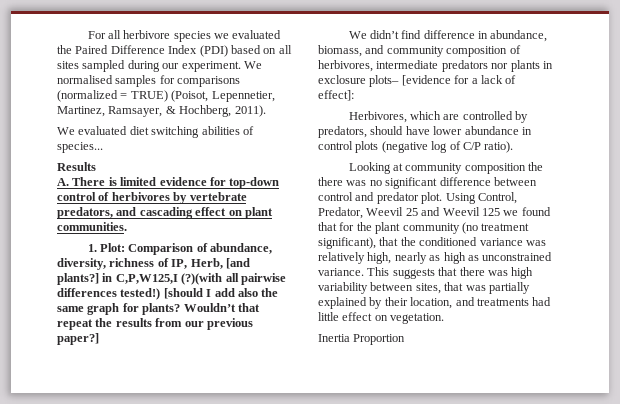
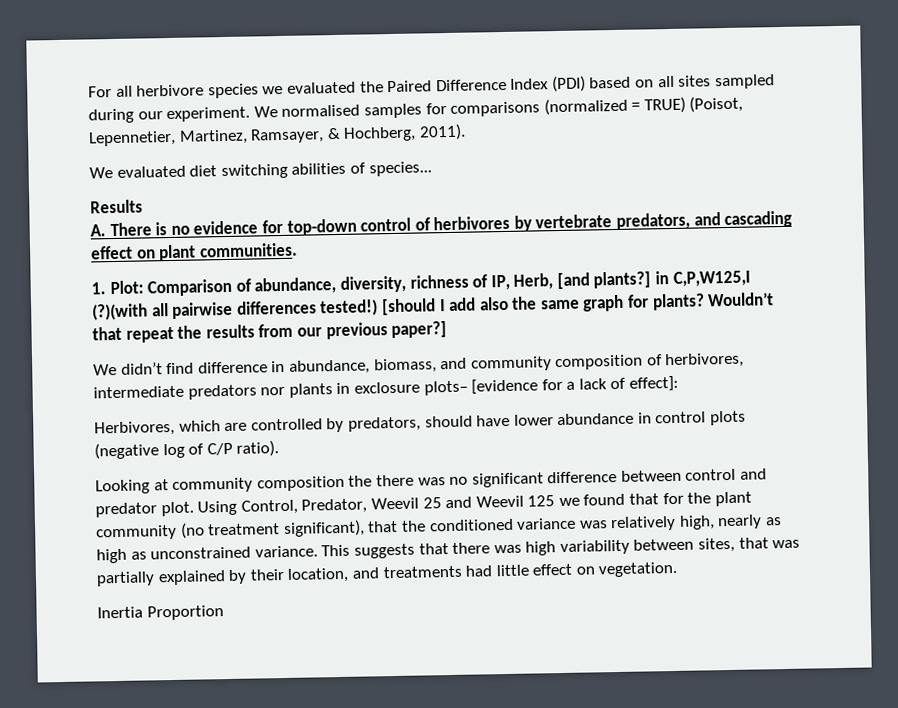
- A. There is limited evidence for top-down control of herbivores by vertebrate predators, and cascading effect on plant communities.
+ A. There is no evidence for top-down control of herbivores by vertebrate predators, and cascading effect on plant communities.

